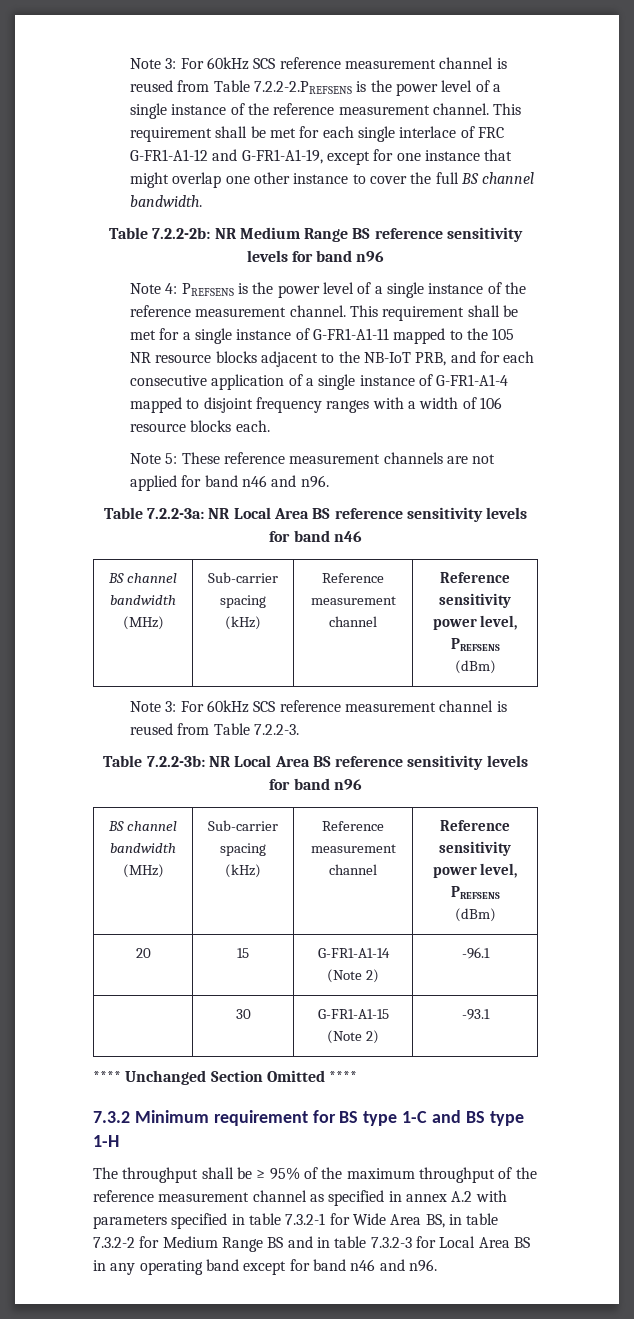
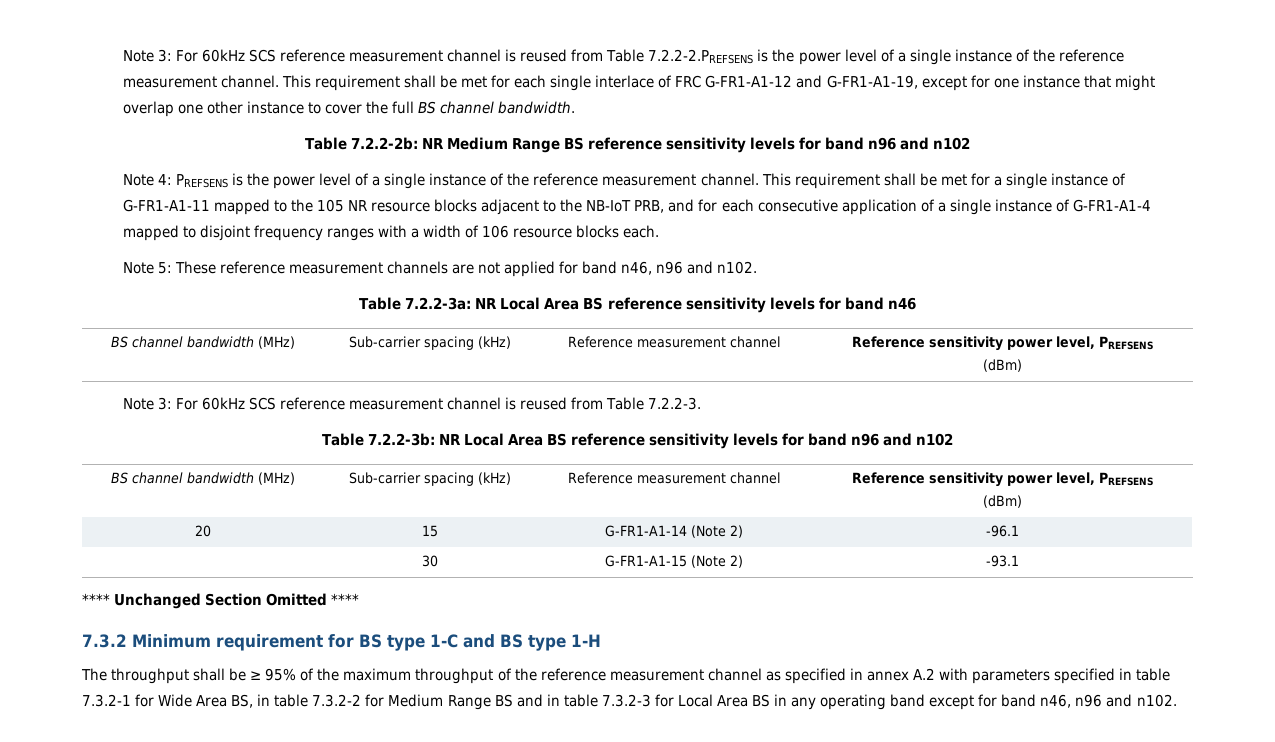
- Table 7.2.2-2b: NR Medium Range BS reference sensitivity levels for band n96
+ Table 7.2.2-2b: NR Medium Range BS reference sensitivity levels for band n96 and n102
- Note 5: These reference measurement channels are not applied for band n46 and n96.
+ Note 5: These reference measurement channels are not applied for band n46, n96 and n102.
- Table 7.2.2-3b: NR Local Area BS reference sensitivity levels for band n96
+ Table 7.2.2-3b: NR Local Area BS reference sensitivity levels for band n96 and n102
- The throughput shall be ≥ 95% of the maximum throughput of the reference measurement channel as specified in annex A.2 with parameters specified in table 7.3.2-1 for Wide Area BS, in table 7.3.2-2 for Medium Range BS and in table 7.3.2-3 for Local Area BS in any operating band except for band n46 and n96.
+ The throughput shall be ≥ 95% of the maximum throughput of the reference measurement channel as specified in annex A.2 with parameters specified in table 7.3.2-1 for Wide Area BS, in table 7.3.2-2 for Medium Range BS and in table 7.3.2-3 for Local Area BS in any operating band except for band n46, n96 and n102.

